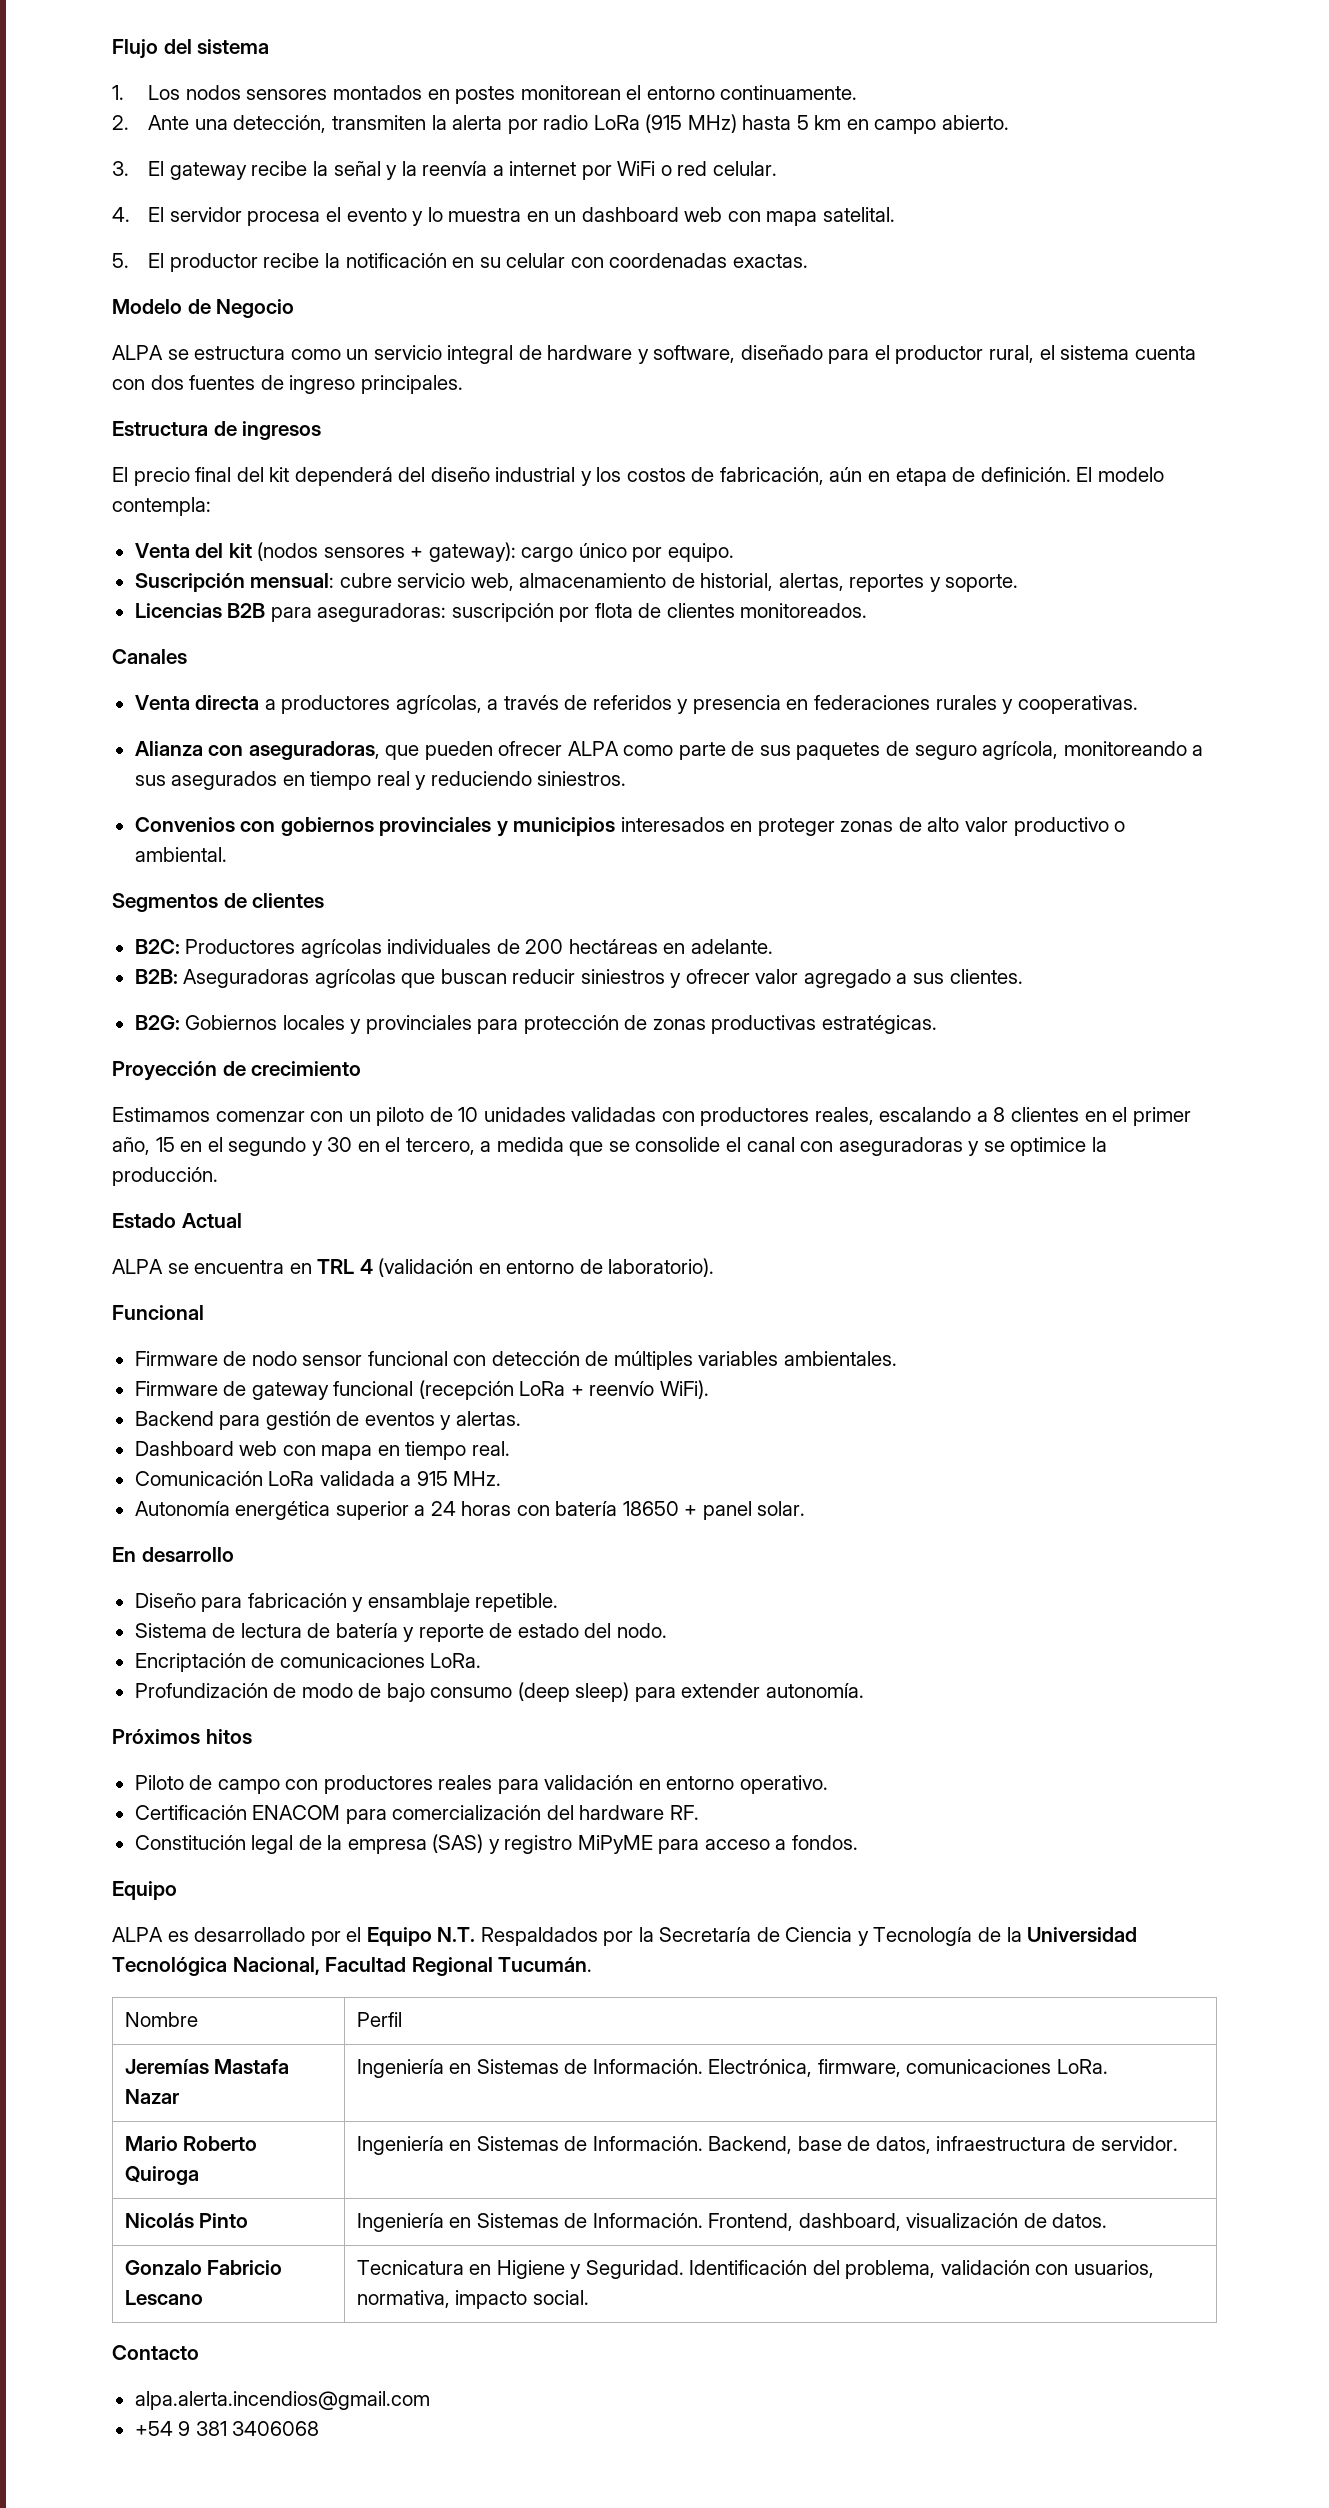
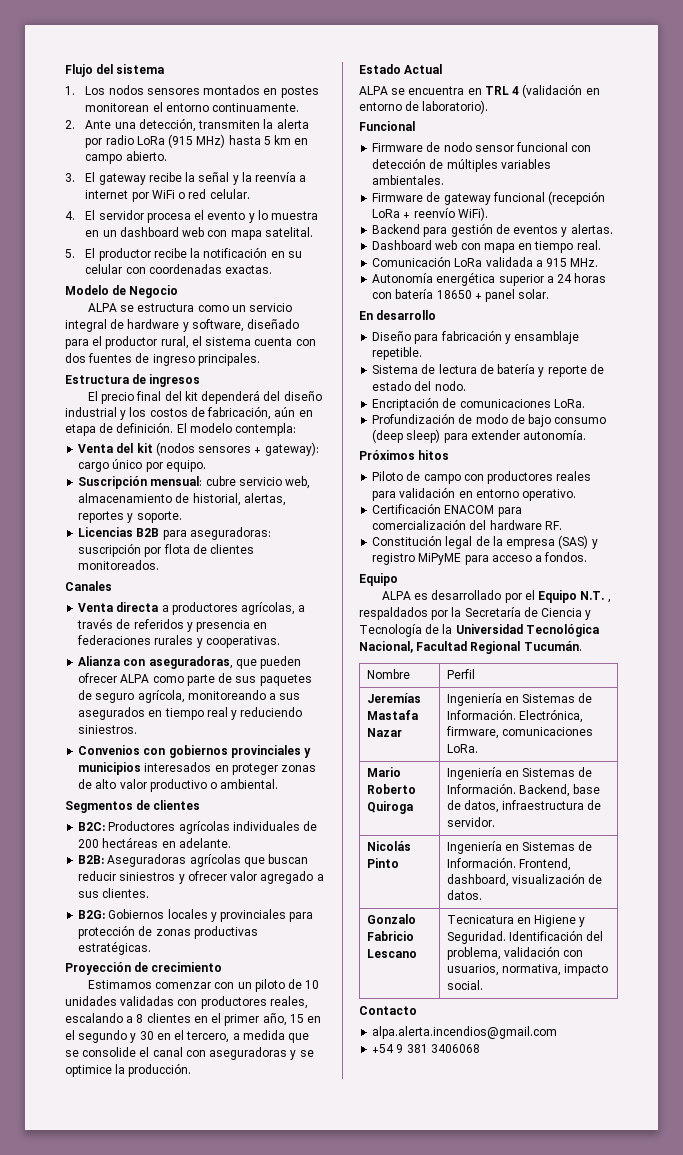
- ALPA es desarrollado por el Equipo N.T. Respaldados por la Secretaría de Ciencia y Tecnología de la Universidad Tecnológica Nacional, Facultad Regional Tucumán.
+ ALPA es desarrollado por el Equipo N.T. , respaldados por la Secretaría de Ciencia y Tecnología de la Universidad Tecnológica Nacional, Facultad Regional Tucumán.

